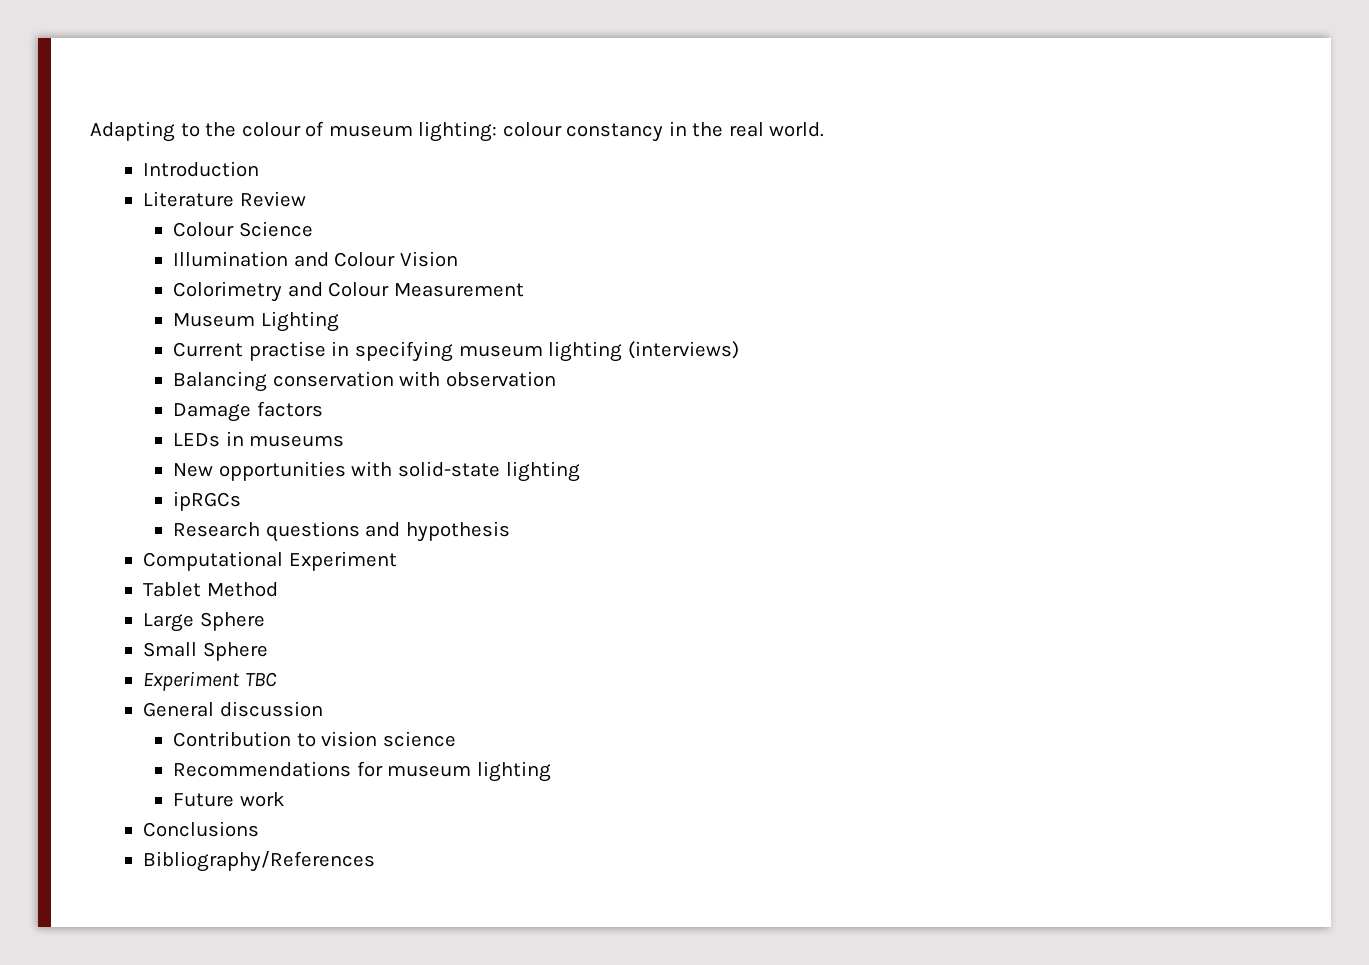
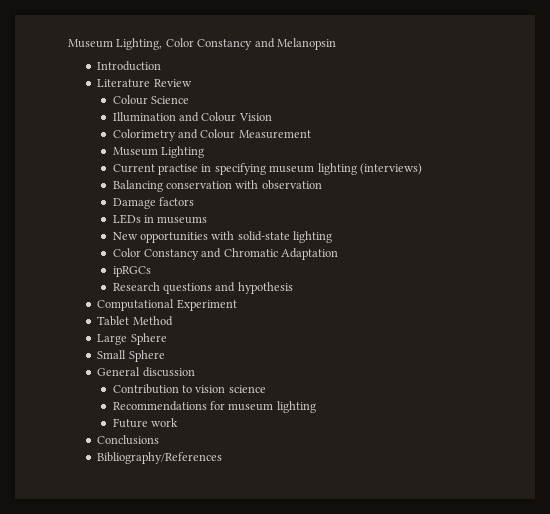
- Adapting to the colour of museum lighting: colour constancy in the real world.
+ Museum Lighting, Color Constancy and Melanopsin
+ Color Constancy and Chromatic Adaptation
- Experiment TBC

